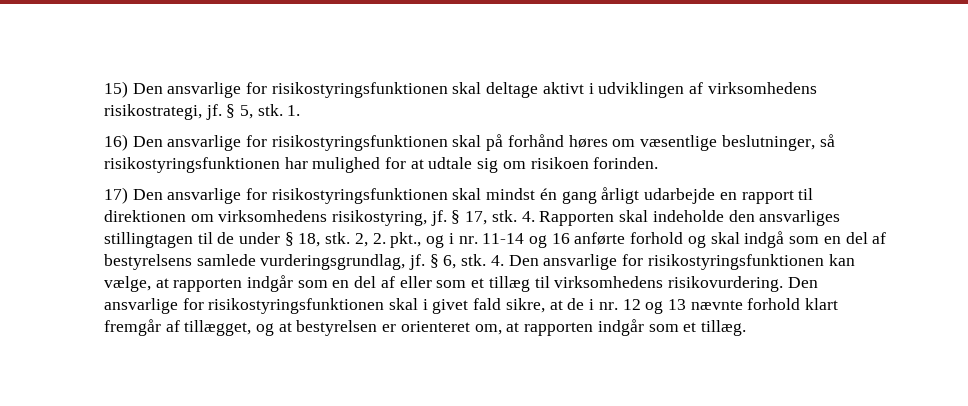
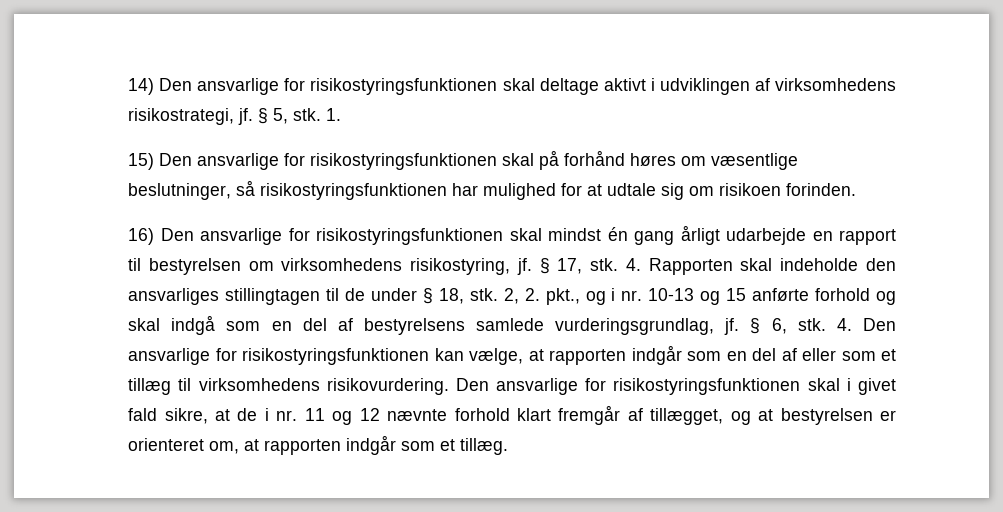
- 15) Den ansvarlige for risikostyringsfunktionen skal deltage aktivt i udviklingen af virksomhedens risikostrategi, jf.
+ 14) Den ansvarlige for risikostyringsfunktionen skal deltage aktivt i udviklingen af virksomhedens risikostrategi, jf.
- 16) Den ansvarlige for risikostyringsfunktionen skal på forhånd høres om væsentlige beslutninger, så risikostyringsfunktionen har mulighed for at udtale sig om risikoen forinden.
+ 15) Den ansvarlige for risikostyringsfunktionen skal på forhånd høres om væsentlige beslutninger, så risikostyringsfunktionen har mulighed for at udtale sig om risikoen forinden.
- 17) Den ansvarlige for risikostyringsfunktionen skal mindst én gang årligt udarbejde en rapport til direktionen om virksomhedens risikostyring, jf.
+ 16) Den ansvarlige for risikostyringsfunktionen skal mindst én gang årligt udarbejde en rapport til bestyrelsen om virksomhedens risikostyring, jf.
- 2, 2. pkt., og i nr. 11-14 og 16 anførte forhold og skal indgå som en del af bestyrelsens samlede vurderingsgrundlag, jf.
+ 2, 2. pkt., og i nr. 10-13 og 15 anførte forhold og skal indgå som en del af bestyrelsens samlede vurderingsgrundlag, jf.
- Den ansvarlige for risikostyringsfunktionen skal i givet fald sikre, at de i nr. 12 og 13 nævnte forhold klart fremgår af tillægget, og at bestyrelsen er orienteret om, at rapporten indgår som et tillæg.
+ Den ansvarlige for risikostyringsfunktionen skal i givet fald sikre, at de i nr. 11 og 12 nævnte forhold klart fremgår af tillægget, og at bestyrelsen er orienteret om, at rapporten indgår som et tillæg.

